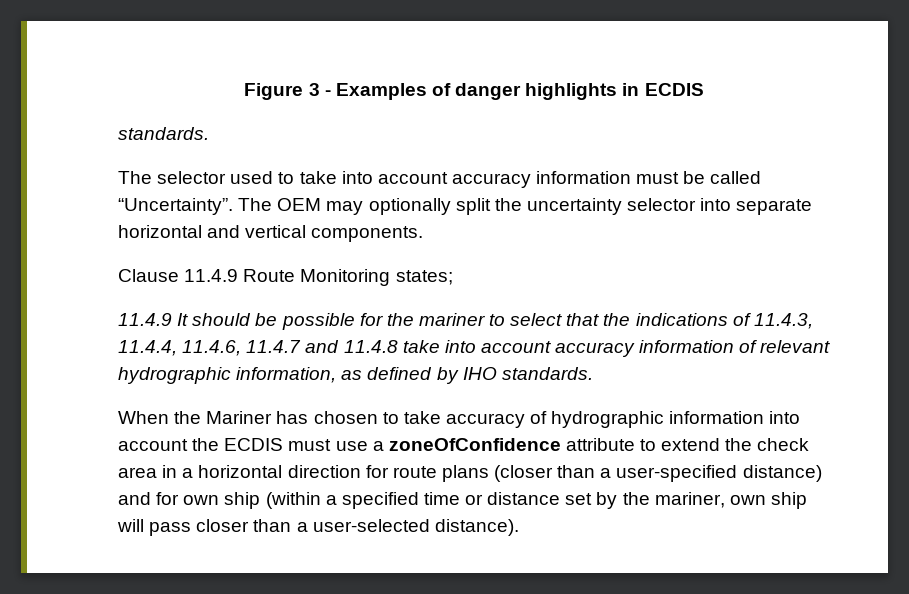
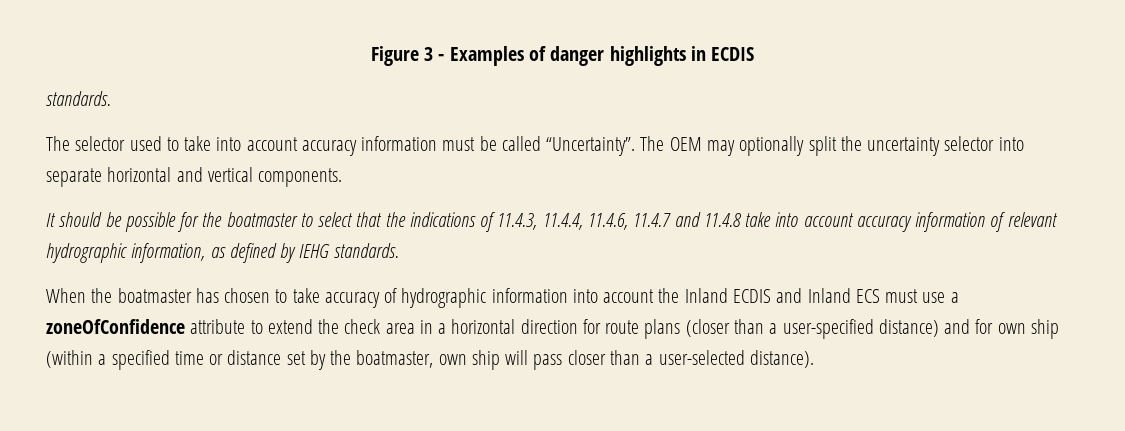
- Clause 11.4.9 Route Monitoring states;
- 11.4.9 It should be possible for the mariner to select that the indications of 11.4.3, 11.4.4, 11.4.6, 11.4.7 and 11.4.8 take into account accuracy information of relevant hydrographic information, as defined by IHO standards.
+ It should be possible for the boatmaster to select that the indications of 11.4.3, 11.4.4, 11.4.6, 11.4.7 and 11.4.8 take into account accuracy information of relevant hydrographic information, as defined by IEHG standards.
- When the Mariner has chosen to take accuracy of hydrographic information into account the ECDIS must use a zoneOfConfidence attribute to extend the check area in a horizontal direction for route plans (closer than a user-specified distance) and for own ship (within a specified time or distance set by the mariner, own ship will pass closer than a user-selected distance).
+ When the boatmaster has chosen to take accuracy of hydrographic information into account the Inland ECDIS and Inland ECS must use a zoneOfConfidence attribute to extend the check area in a horizontal direction for route plans (closer than a user-specified distance) and for own ship (within a specified time or distance set by the boatmaster, own ship will pass closer than a user-selected distance).

